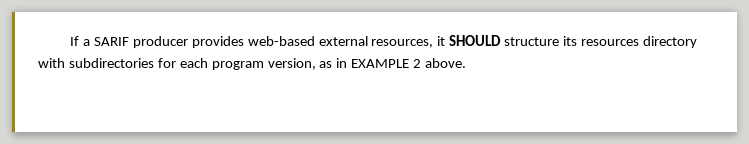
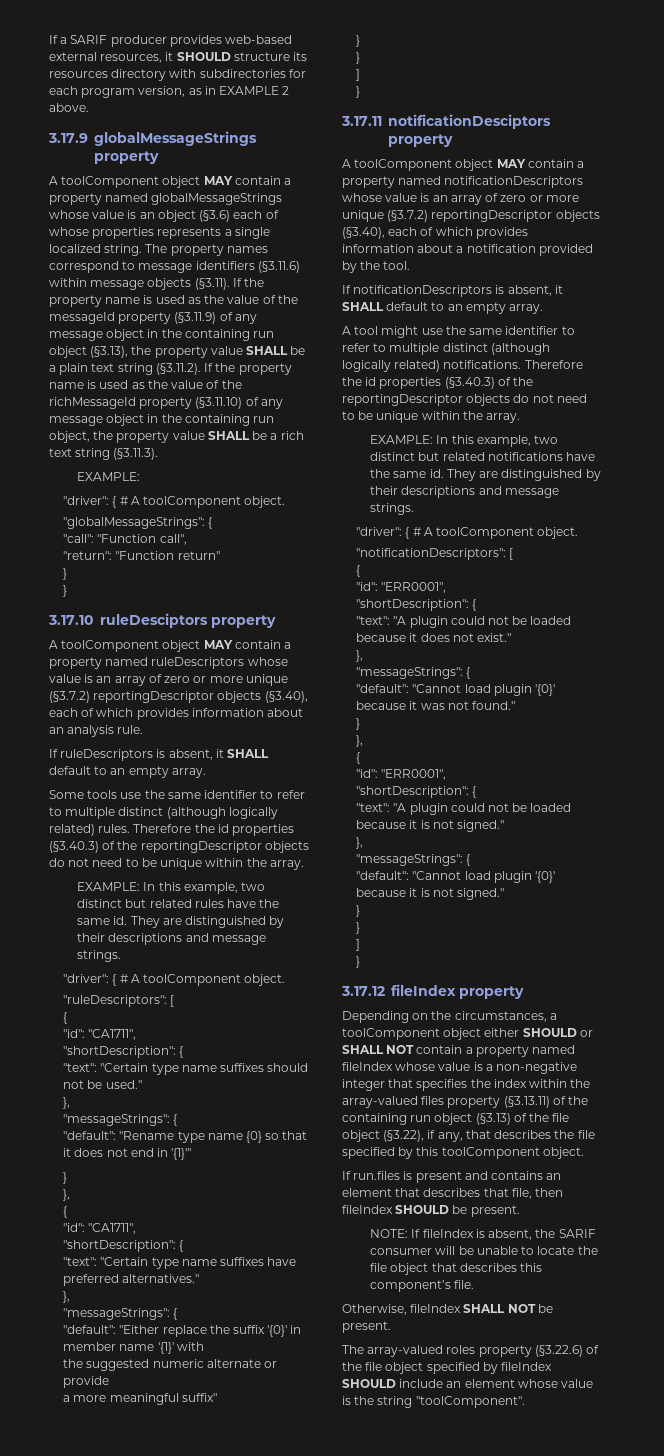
+ 3.17.9 globalMessageStrings property
+ A toolComponent object MAY contain a property named globalMessageStrings whose value is an object (§3.6) each of whose properties represents a single localized string. The property names correspond to message identifiers (§3.11.6) within message objects (§3.11). If the property name is used as the value of the messageId property (§3.11.9) of any message object in the containing run object (§3.13), the property value SHALL be a plain text string (§3.11.2). If the property name is used as the value of the richMessageId property (§3.11.10) of any message object in the containing run object, the property value SHALL be a rich text string (§3.11.3).
+ EXAMPLE:
+ "driver": { # A toolComponent object.
+ "globalMessageStrings": {
+ "call": "Function call",
+ "return": "Function return"
+ }
+ }
+ 3.17.10 ruleDesciptors property
+ A toolComponent object MAY contain a property named ruleDescriptors whose value is an array of zero or more unique (§3.7.2) reportingDescriptor objects (§3.40), each of which provides information about an analysis rule.
+ If ruleDescriptors is absent, it SHALL default to an empty array.
+ Some tools use the same identifier to refer to multiple distinct (although logically related) rules. Therefore the id properties (§3.40.3) of the reportingDescriptor objects do not need to be unique within the array.
+ EXAMPLE: In this example, two distinct but related rules have the same id. They are distinguished by their descriptions and message strings.
+ "driver": { # A toolComponent object.
+ "ruleDescriptors": [
+ {
+ "id": "CA1711",
+ "shortDescription": {
+ "text": "Certain type name suffixes should not be used."
+ },
+ "messageStrings": {
+ "default": "Rename type name {0} so that it does not end in '{1}'"
+ }
+ },
+ {
+ "id": "CA1711",
+ "shortDescription": {
+ "text": "Certain type name suffixes have preferred alternatives."
+ },
+ "messageStrings": {
+ "default": "Either replace the suffix '{0}' in member name '{1}' with
+ the suggested numeric alternate or provide
+ a more meaningful suffix"
+ }
+ }
+ ]
+ }
+ 3.17.11 notificationDesciptors property
+ A toolComponent object MAY contain a property named notificationDescriptors whose value is an array of zero or more unique (§3.7.2) reportingDescriptor objects (§3.40), each of which provides information about a notification provided by the tool.
+ If notificationDescriptors is absent, it SHALL default to an empty array.
+ A tool might use the same identifier to refer to multiple distinct (although logically related) notifications. Therefore the id properties (§3.40.3) of the reportingDescriptor objects do not need to be unique within the array.
+ EXAMPLE: In this example, two distinct but related notifications have the same id. They are distinguished by their descriptions and message strings.
+ "driver": { # A toolComponent object.
+ "notificationDescriptors": [
+ {
+ "id": "ERR0001",
+ "shortDescription": {
+ "text": "A plugin could not be loaded because it does not exist."
+ },
+ "messageStrings": {
+ "default": "Cannot load plugin '{0}' because it was not found."
+ }
+ },
+ {
+ "id": "ERR0001",
+ "shortDescription": {
+ "text": "A plugin could not be loaded because it is not signed."
+ },
+ "messageStrings": {
+ "default": "Cannot load plugin '{0}' because it is not signed."
+ }
+ }
+ ]
+ }
+ 3.17.12 fileIndex property
+ Depending on the circumstances, a toolComponent object either SHOULD or SHALL NOT contain a property named fileIndex whose value is a non-negative integer that specifies the index within the array-valued files property (§3.13.11) of the containing run object (§3.13) of the file object (§3.22), if any, that describes the file specified by this toolComponent object.
+ If run.files is present and contains an element that describes that file, then fileIndex SHOULD be present.
+ NOTE: If fileIndex is absent, the SARIF consumer will be unable to locate the file object that describes this component’s file.
+ Otherwise, fileIndex SHALL NOT be present.
+ The array-valued roles property (§3.22.6) of the file object specified by fileIndex SHOULD include an element whose value is the string "toolComponent".

